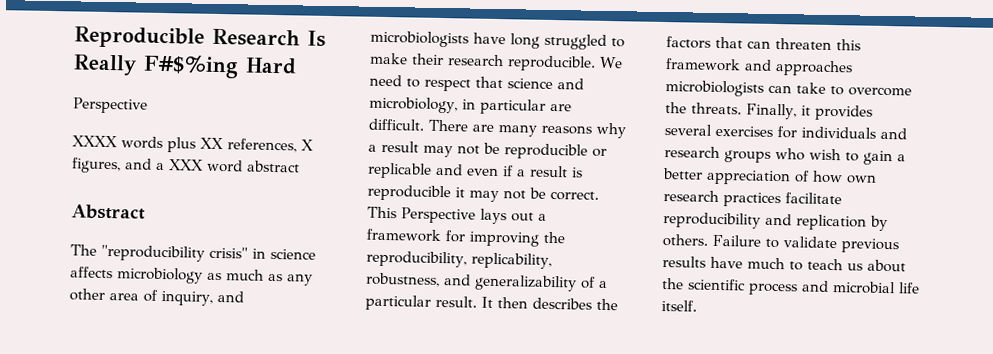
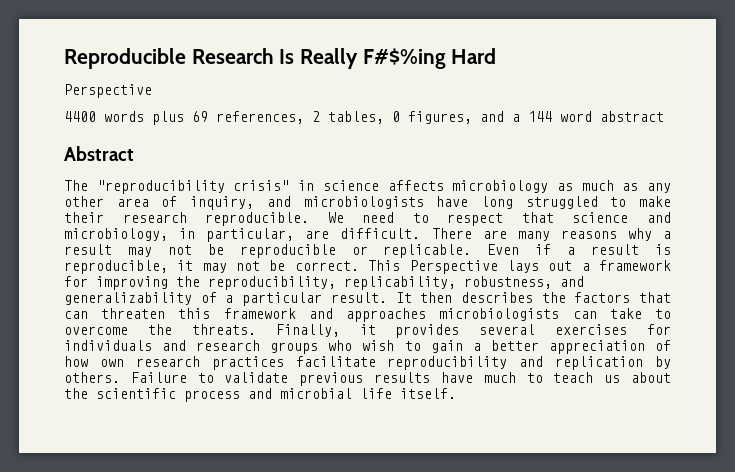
- XXXX words plus XX references, X figures, and a XXX word abstract
+ 4400 words plus 69 references, 2 tables, 0 figures, and a 144 word abstract
- We need to respect that science and microbiology, in particular are difficult.
+ We need to respect that science and microbiology, in particular, are difficult.
- There are many reasons why a result may not be reproducible or replicable and even if a result is reproducible it may not be correct.
+ There are many reasons why a result may not be reproducible or replicable. Even if a result is reproducible, it may not be correct.

